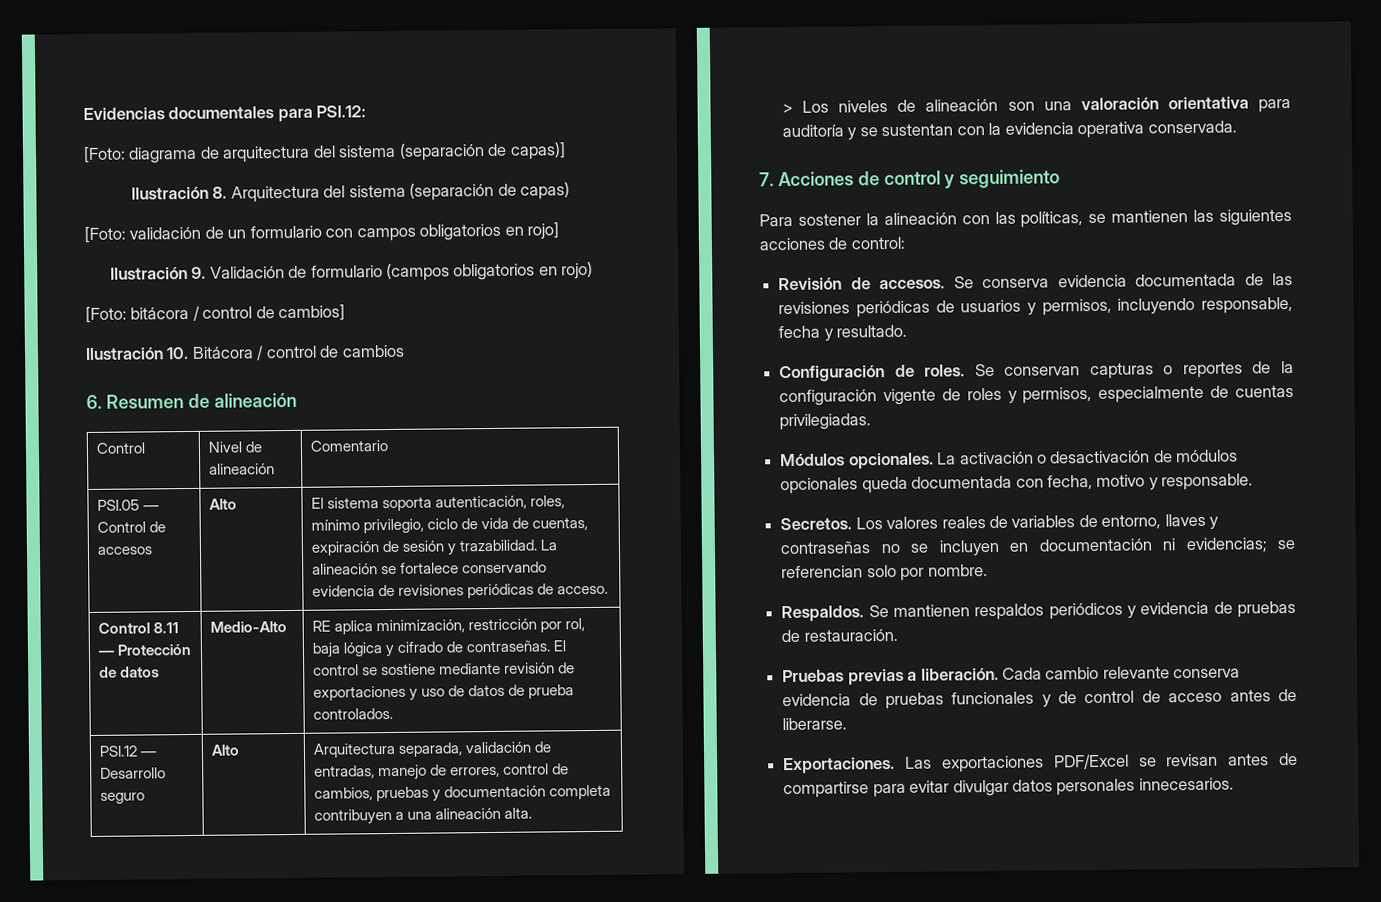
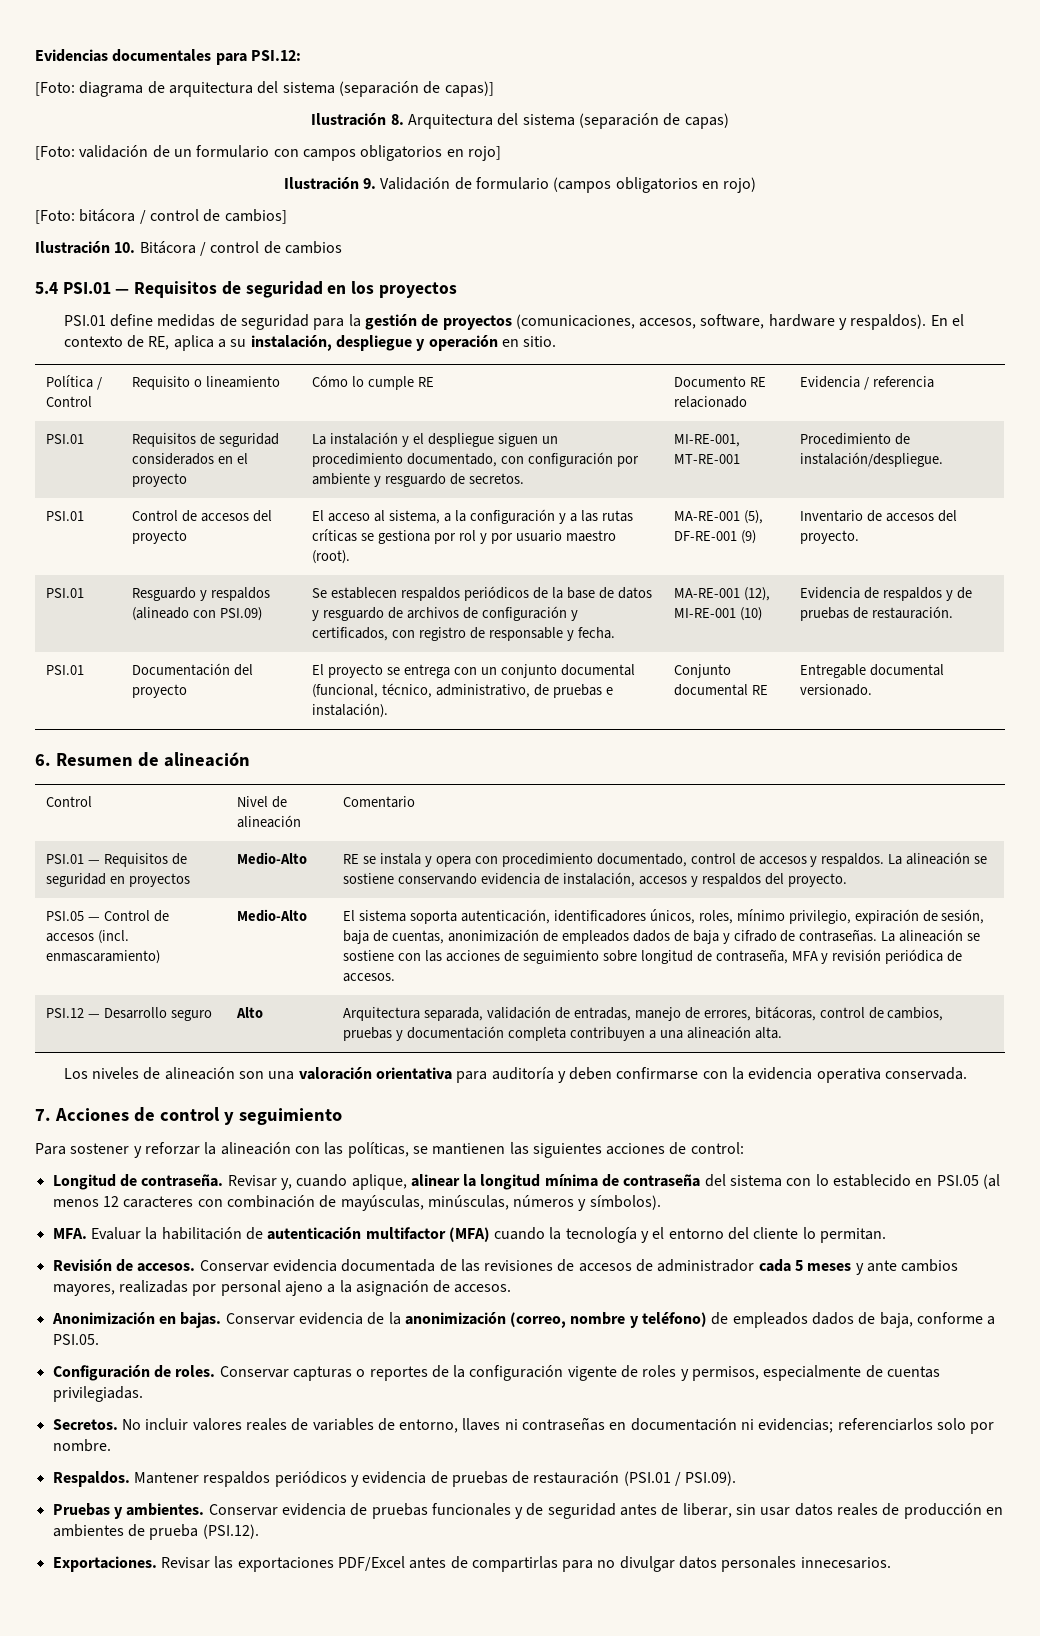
+ 5.4 PSI.01 — Requisitos de seguridad en los proyectos
+ PSI.01 define medidas de seguridad para la gestión de proyectos (comunicaciones, accesos, software, hardware y respaldos). En el contexto de RE, aplica a su instalación, despliegue y operación en sitio.
+ Política / Control | Requisito o lineamiento | Cómo lo cumple RE | Documento RE relacionado | Evidencia / referencia
+ PSI.01 | Requisitos de seguridad considerados en el proyecto | La instalación y el despliegue siguen un procedimiento documentado, con configuración por ambiente y resguardo de secretos. | MI-RE-001, MT-RE-001 | Procedimiento de instalación/despliegue.
+ PSI.01 | Control de accesos del proyecto | El acceso al sistema, a la configuración y a las rutas críticas se gestiona por rol y por usuario maestro (root). | MA-RE-001 (5), DF-RE-001 (9) | Inventario de accesos del proyecto.
+ PSI.01 | Resguardo y respaldos (alineado con PSI.09) | Se establecen respaldos periódicos de la base de datos y resguardo de archivos de configuración y certificados, con registro de responsable y fecha. | MA-RE-001 (12), MI-RE-001 (10) | Evidencia de respaldos y de pruebas de restauración.
+ PSI.01 | Documentación del proyecto | El proyecto se entrega con un conjunto documental (funcional, técnico, administrativo, de pruebas e instalación). | Conjunto documental RE | Entregable documental versionado.
+ PSI.01 — Requisitos de seguridad en proyectos | Medio-Alto | RE se instala y opera con procedimiento documentado, control de accesos y respaldos. La alineación se sostiene conservando evidencia de instalación, accesos y respaldos del proyecto.
- PSI.05 — Control de accesos | Alto
+ PSI.05 — Control de accesos (incl. enmascaramiento) | Medio-Alto
- El sistema soporta autenticación, roles, mínimo privilegio, ciclo de vida de cuentas, expiración de sesión y trazabilidad. La alineación se fortalece conservando evidencia de revisiones periódicas de acceso.
- Control 8.11 — Protección de datos | Medio-Alto | RE aplica minimización, restricción por rol, baja lógica y cifrado de contraseñas. El control se sostiene mediante revisión de exportaciones y uso de datos de prueba controlados.
+ El sistema soporta autenticación, identificadores únicos, roles, mínimo privilegio, expiración de sesión, baja de cuentas, anonimización de empleados dados de baja y cifrado de contraseñas. La alineación se sostiene con las acciones de seguimiento sobre longitud de contraseña, MFA y revisión periódica de accesos.
- PSI.12 — Desarrollo seguro | Alto | Arquitectura separada, validación de entradas, manejo de errores, control de cambios, pruebas y documentación completa contribuyen a una alineación alta.
+ PSI.12 — Desarrollo seguro | Alto | Arquitectura separada, validación de entradas, manejo de errores, bitácoras, control de cambios, pruebas y documentación completa contribuyen a una alineación alta.
- > Los niveles de alineación son una valoración orientativa para auditoría y se sustentan con la evidencia operativa conservada.
+ Los niveles de alineación son una valoración orientativa para auditoría y deben confirmarse con la evidencia operativa conservada.
- Para sostener la alineación con las políticas, se mantienen las siguientes acciones de control:
+ Para sostener y reforzar la alineación con las políticas, se mantienen las siguientes acciones de control:
+ Longitud de contraseña. Revisar y, cuando aplique, alinear la longitud mínima de contraseña del sistema con lo establecido en PSI.05 (al menos 12 caracteres con combinación de mayúsculas, minúsculas, números y símbolos).
+ MFA. Evaluar la habilitación de autenticación multifactor (MFA) cuando la tecnología y el entorno del cliente lo permitan.
- Se conserva evidencia documentada de las revisiones periódicas de usuarios y permisos, incluyendo responsable, fecha y resultado.
+ Conservar evidencia documentada de las revisiones de accesos de administrador cada 5 meses y ante cambios mayores, realizadas por personal ajeno a la asignación de accesos.
+ Anonimización en bajas. Conservar evidencia de la anonimización (correo, nombre y teléfono) de empleados dados de baja, conforme a PSI.05.
- Se conservan capturas o reportes de la configuración vigente de roles y permisos, especialmente de cuentas privilegiadas.
+ Conservar capturas o reportes de la configuración vigente de roles y permisos, especialmente de cuentas privilegiadas.
- Módulos opcionales. La activación o desactivación de módulos opcionales queda documentada con fecha, motivo y responsable.
- Los valores reales de variables de entorno, llaves y contraseñas no se incluyen en documentación ni evidencias; se referencian solo por nombre.
+ No incluir valores reales de variables de entorno, llaves ni contraseñas en documentación ni evidencias; referenciarlos solo por nombre.
- Se mantienen respaldos periódicos y evidencia de pruebas de restauración.
- Pruebas previas a liberación. Cada cambio relevante conserva evidencia de pruebas funcionales y de control de acceso antes de liberarse.
- Exportaciones. Las exportaciones PDF/Excel se revisan antes de compartirse para evitar divulgar datos personales innecesarios.
+ Mantener respaldos periódicos y evidencia de pruebas de restauración (PSI.01 / PSI.09).
+ Pruebas y ambientes. Conservar evidencia de pruebas funcionales y de seguridad antes de liberar, sin usar datos reales de producción en ambientes de prueba (PSI.12).
+ Exportaciones. Revisar las exportaciones PDF/Excel antes de compartirlas para no divulgar datos personales innecesarios.

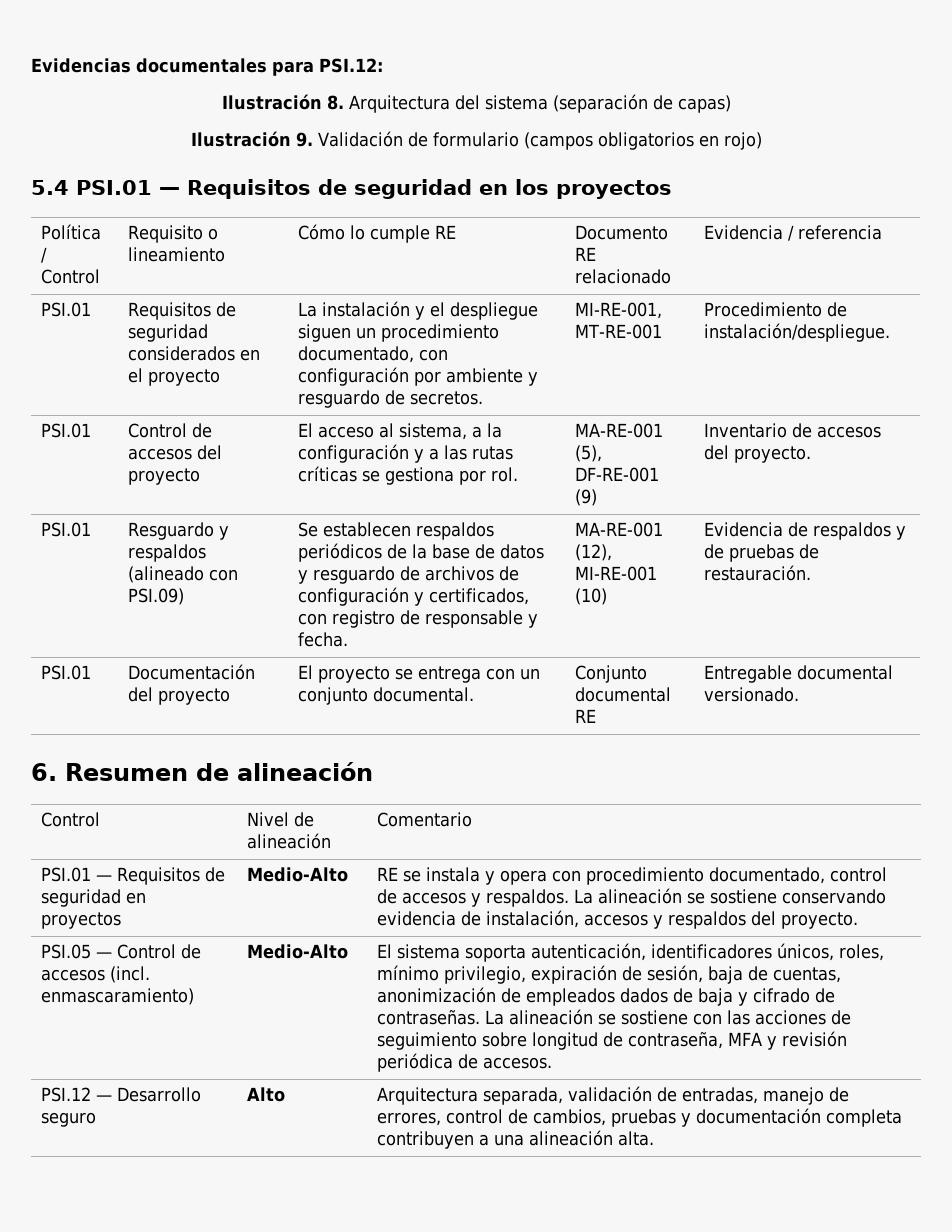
- [Foto: diagrama de arquitectura del sistema (separación de capas)]
- [Foto: validación de un formulario con campos obligatorios en rojo]
- [Foto: bitácora / control de cambios]
- Ilustración 10. Bitácora / control de cambios
- PSI.01 define medidas de seguridad para la gestión de proyectos (comunicaciones, accesos, software, hardware y respaldos). En el contexto de RE, aplica a su instalación, despliegue y operación en sitio.
- PSI.01 | Control de accesos del proyecto | El acceso al sistema, a la configuración y a las rutas críticas se gestiona por rol y por usuario maestro (root). | MA-RE-001 (5), DF-RE-001 (9) | Inventario de accesos del proyecto.
+ PSI.01 | Control de accesos del proyecto | El acceso al sistema, a la configuración y a las rutas críticas se gestiona por rol. | MA-RE-001 (5), DF-RE-001 (9) | Inventario de accesos del proyecto.
- PSI.01 | Documentación del proyecto | El proyecto se entrega con un conjunto documental (funcional, técnico, administrativo, de pruebas e instalación). | Conjunto documental RE | Entregable documental versionado.
+ PSI.01 | Documentación del proyecto | El proyecto se entrega con un conjunto documental. | Conjunto documental RE | Entregable documental versionado.
- PSI.12 — Desarrollo seguro | Alto | Arquitectura separada, validación de entradas, manejo de errores, bitácoras, control de cambios, pruebas y documentación completa contribuyen a una alineación alta.
+ PSI.12 — Desarrollo seguro | Alto | Arquitectura separada, validación de entradas, manejo de errores, control de cambios, pruebas y documentación completa contribuyen a una alineación alta.
- Los niveles de alineación son una valoración orientativa para auditoría y deben confirmarse con la evidencia operativa conservada.
- 7. Acciones de control y seguimiento
- Para sostener y reforzar la alineación con las políticas, se mantienen las siguientes acciones de control:
- Longitud de contraseña. Revisar y, cuando aplique, alinear la longitud mínima de contraseña del sistema con lo establecido en PSI.05 (al menos 12 caracteres con combinación de mayúsculas, minúsculas, números y símbolos).
- MFA. Evaluar la habilitación de autenticación multifactor (MFA) cuando la tecnología y el entorno del cliente lo permitan.
- Revisión de accesos. Conservar evidencia documentada de las revisiones de accesos de administrador cada 5 meses y ante cambios mayores, realizadas por personal ajeno a la asignación de accesos.
- Anonimización en bajas. Conservar evidencia de la anonimización (correo, nombre y teléfono) de empleados dados de baja, conforme a PSI.05.
- Configuración de roles. Conservar capturas o reportes de la configuración vigente de roles y permisos, especialmente de cuentas privilegiadas.
- Secretos. No incluir valores reales de variables de entorno, llaves ni contraseñas en documentación ni evidencias; referenciarlos solo por nombre.
- Respaldos. Mantener respaldos periódicos y evidencia de pruebas de restauración (PSI.01 / PSI.09).
- Pruebas y ambientes. Conservar evidencia de pruebas funcionales y de seguridad antes de liberar, sin usar datos reales de producción en ambientes de prueba (PSI.12).
- Exportaciones. Revisar las exportaciones PDF/Excel antes de compartirlas para no divulgar datos personales innecesarios.

